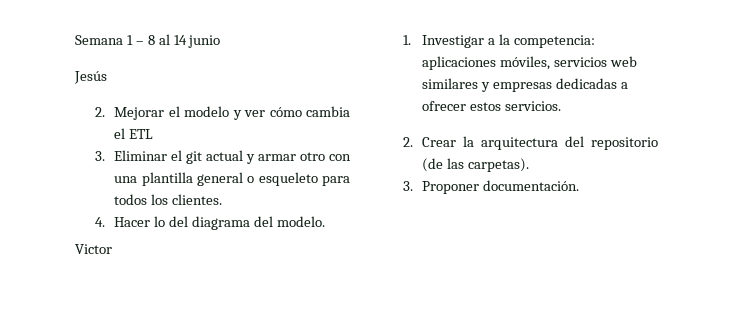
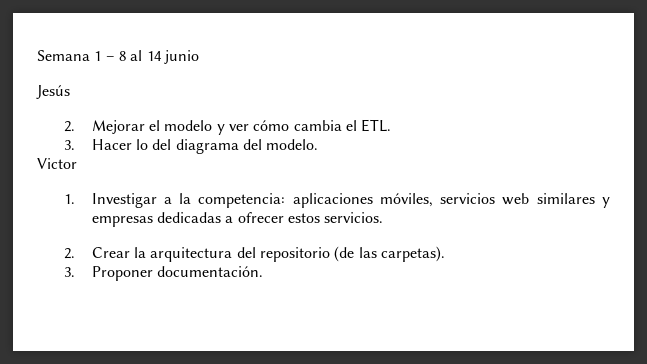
- 2. Mejorar el modelo y ver cómo cambia el ETL
- 3. Eliminar el git actual y armar otro con una plantilla general o esqueleto para todos los clientes.
- 4. Hacer lo del diagrama del modelo.
+ 2. Mejorar el modelo y ver cómo cambia el ETL.
+ 3. Hacer lo del diagrama del modelo.

